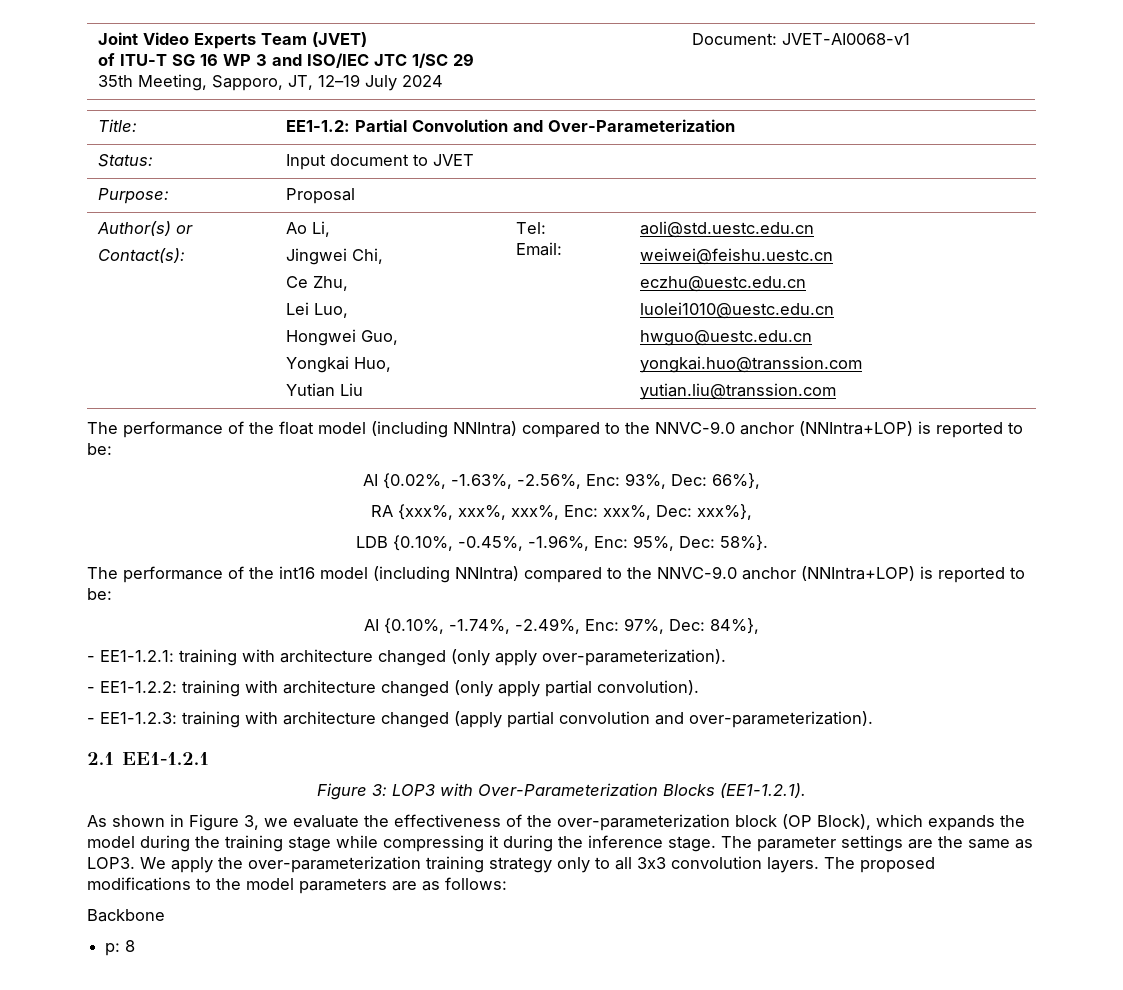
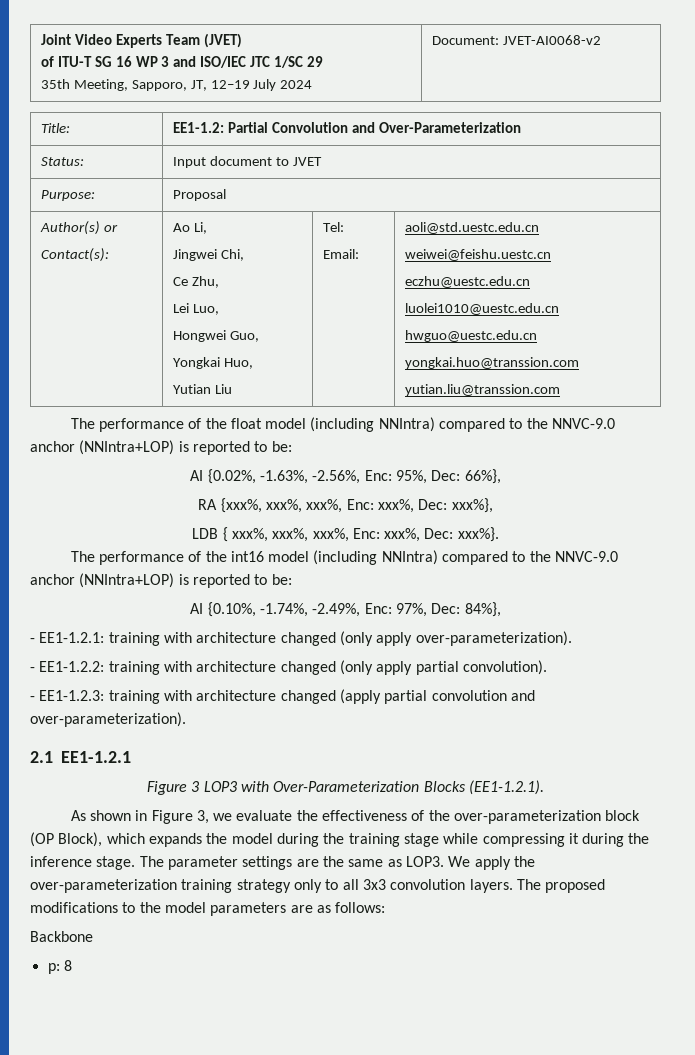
  Joint Video Experts Team (JVET)
  of ITU-T SG 16 WP 3 and ISO/IEC JTC 1/SC 29
- 35th Meeting, Sapporo, JT, 12–19 July 2024 | Document: JVET-AI0068-v1
+ 35th Meeting, Sapporo, JT, 12–19 July 2024 | Document: JVET-AI0068-v2
- AI {0.02%, -1.63%, -2.56%, Enc: 93%, Dec: 66%},
+ AI {0.02%, -1.63%, -2.56%, Enc: 95%, Dec: 66%},
- LDB {0.10%, -0.45%, -1.96%, Enc: 95%, Dec: 58%}.
+ LDB { xxx%, xxx%, xxx%, Enc: xxx%, Dec: xxx%}.
- Figure 3: LOP3 with Over-Parameterization Blocks (EE1-1.2.1).
+ Figure 3 LOP3 with Over-Parameterization Blocks (EE1-1.2.1).

